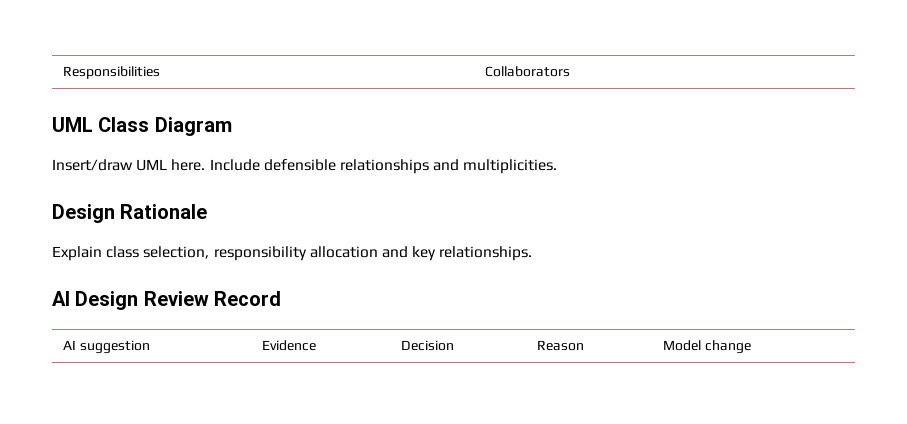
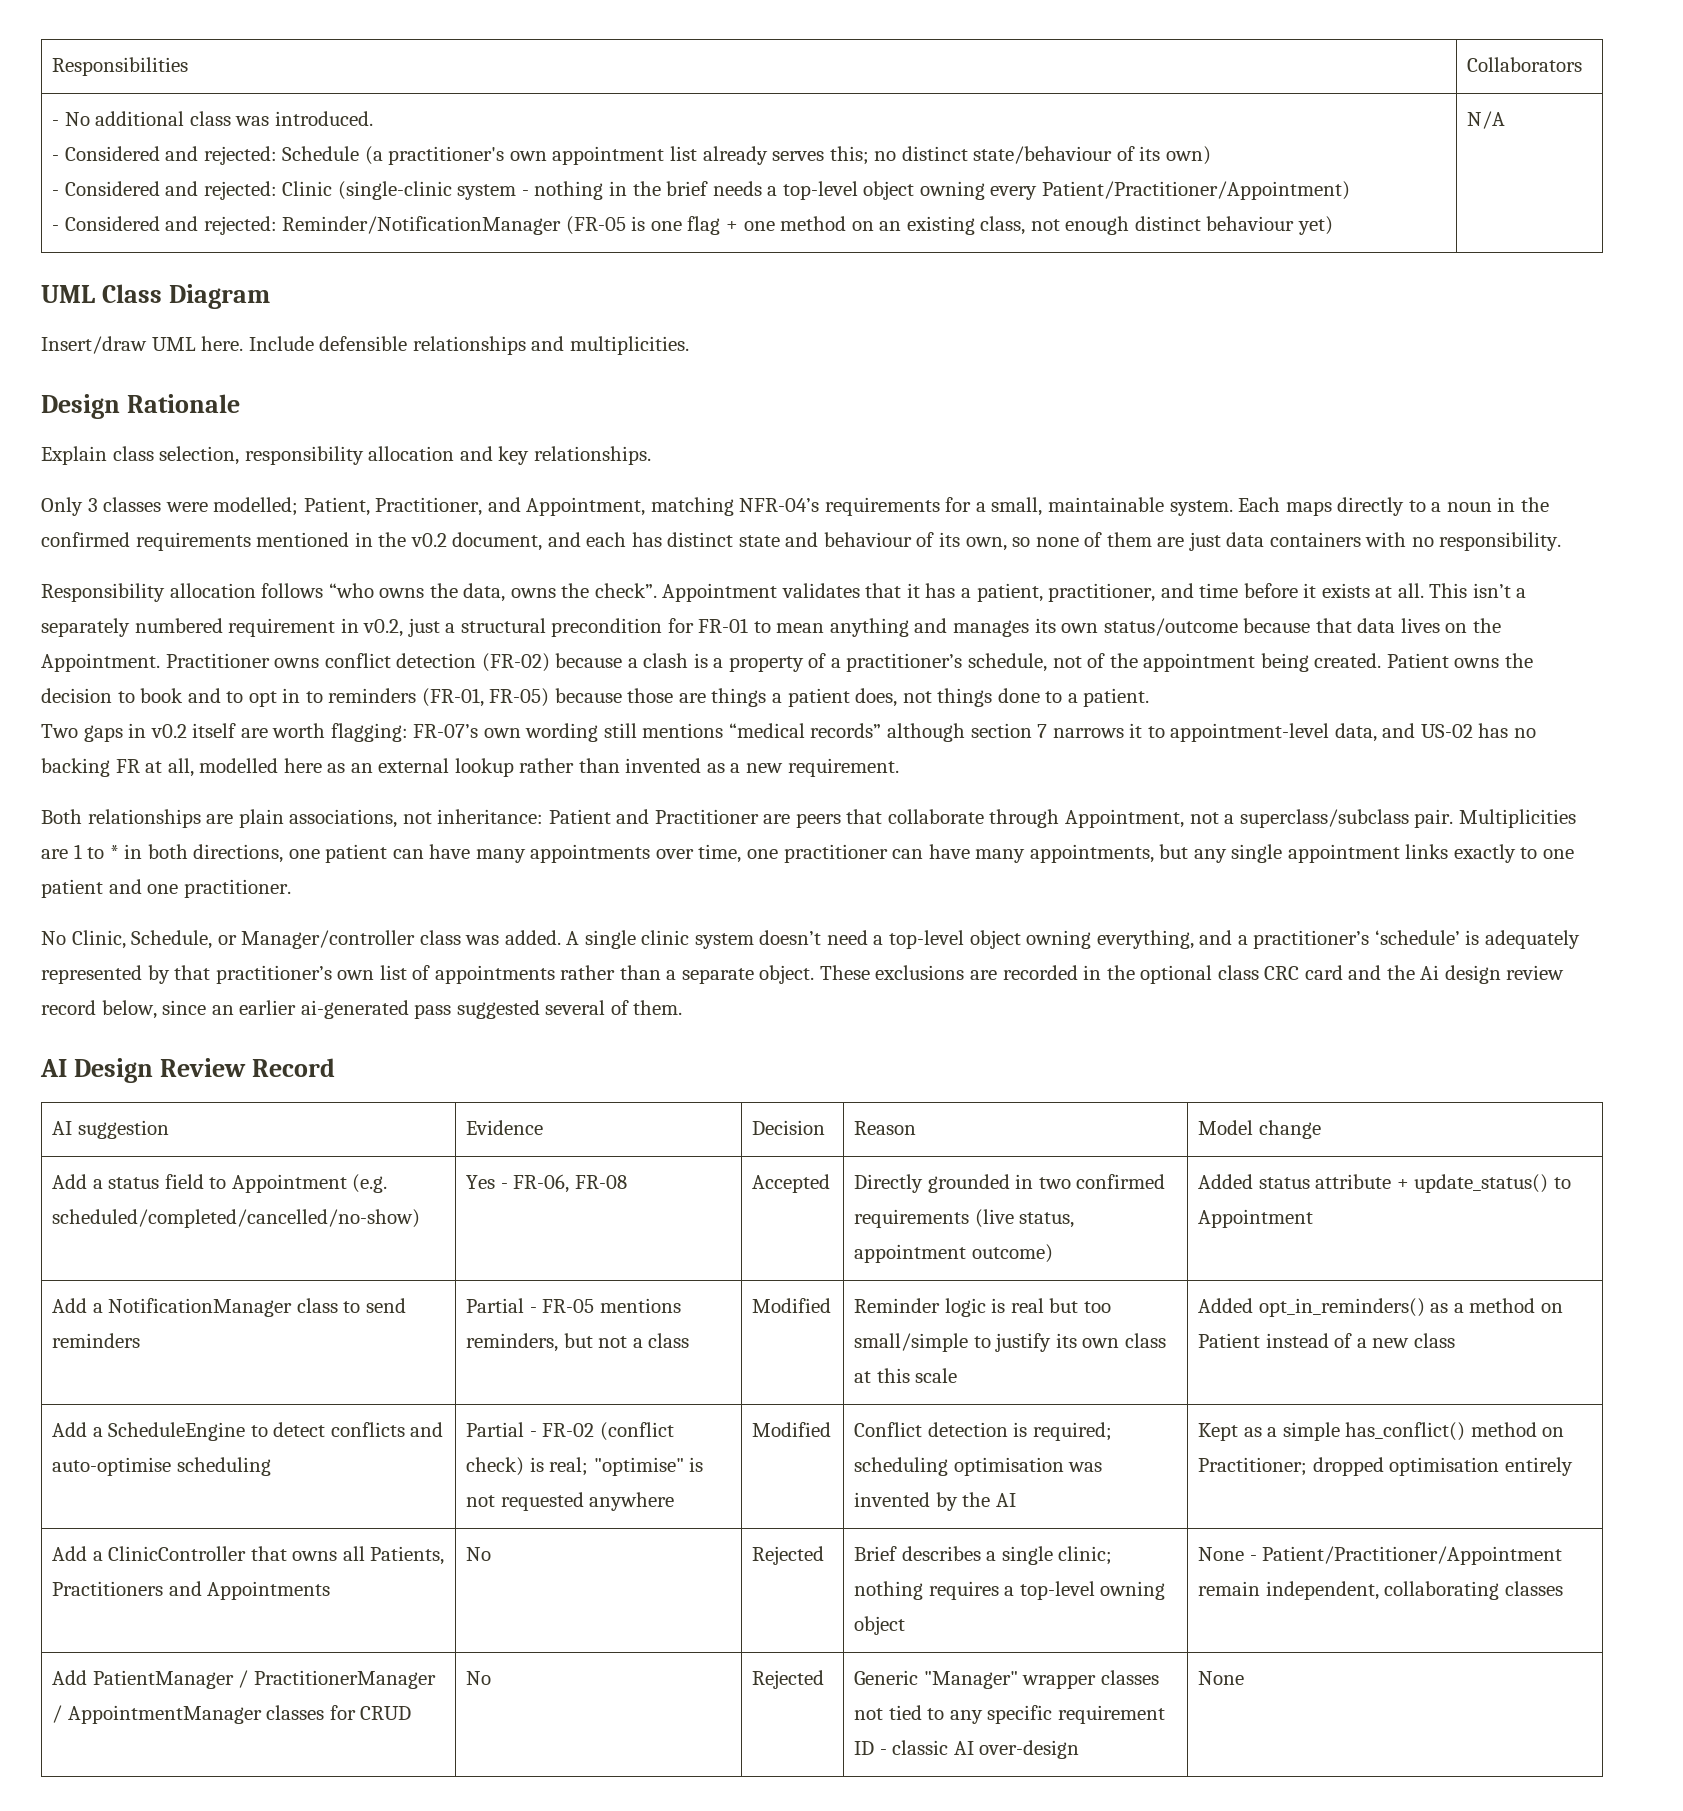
+ - No additional class was introduced.
+ - Considered and rejected: Schedule (a practitioner's own appointment list already serves this; no distinct state/behaviour of its own)
+ - Considered and rejected: Clinic (single-clinic system - nothing in the brief needs a top-level object owning every Patient/Practitioner/Appointment)
+ - Considered and rejected: Reminder/NotificationManager (FR-05 is one flag + one method on an existing class, not enough distinct behaviour yet) | N/A
+ Only 3 classes were modelled; Patient, Practitioner, and Appointment, matching NFR-04’s requirements for a small, maintainable system. Each maps directly to a noun in the confirmed requirements mentioned in the v0.2 document, and each has distinct state and behaviour of its own, so none of them are just data containers with no responsibility.
+ Responsibility allocation follows “who owns the data, owns the check”. Appointment validates that it has a patient, practitioner, and time before it exists at all. This isn’t a separately numbered requirement in v0.2, just a structural precondition for FR-01 to mean anything and manages its own status/outcome because that data lives on the Appointment. Practitioner owns conflict detection (FR-02) because a clash is a property of a practitioner’s schedule, not of the appointment being created. Patient owns the decision to book and to opt in to reminders (FR-01, FR-05) because those are things a patient does, not things done to a patient.
+ Two gaps in v0.2 itself are worth flagging: FR-07’s own wording still mentions “medical records” although section 7 narrows it to appointment-level data, and US-02 has no backing FR at all, modelled here as an external lookup rather than invented as a new requirement.
+ Both relationships are plain associations, not inheritance: Patient and Practitioner are peers that collaborate through Appointment, not a superclass/subclass pair. Multiplicities are 1 to * in both directions, one patient can have many appointments over time, one practitioner can have many appointments, but any single appointment links exactly to one patient and one practitioner.
+ No Clinic, Schedule, or Manager/controller class was added. A single clinic system doesn’t need a top-level object owning everything, and a practitioner’s ‘schedule’ is adequately represented by that practitioner’s own list of appointments rather than a separate object. These exclusions are recorded in the optional class CRC card and the Ai design review record below, since an earlier ai-generated pass suggested several of them.
+ Add a status field to Appointment (e.g. scheduled/completed/cancelled/no-show) | Yes - FR-06, FR-08 | Accepted | Directly grounded in two confirmed requirements (live status, appointment outcome) | Added status attribute + update_status() to Appointment
+ Add a NotificationManager class to send reminders | Partial - FR-05 mentions reminders, but not a class | Modified | Reminder logic is real but too small/simple to justify its own class at this scale | Added opt_in_reminders() as a method on Patient instead of a new class
+ Add a ScheduleEngine to detect conflicts and auto-optimise scheduling | Partial - FR-02 (conflict check) is real; "optimise" is not requested anywhere | Modified | Conflict detection is required; scheduling optimisation was invented by the AI | Kept as a simple has_conflict() method on Practitioner; dropped optimisation entirely
+ Add a ClinicController that owns all Patients, Practitioners and Appointments | No | Rejected | Brief describes a single clinic; nothing requires a top-level owning object | None - Patient/Practitioner/Appointment remain independent, collaborating classes
+ Add PatientManager / PractitionerManager / AppointmentManager classes for CRUD | No | Rejected | Generic "Manager" wrapper classes not tied to any specific requirement ID - classic AI over-design | None

